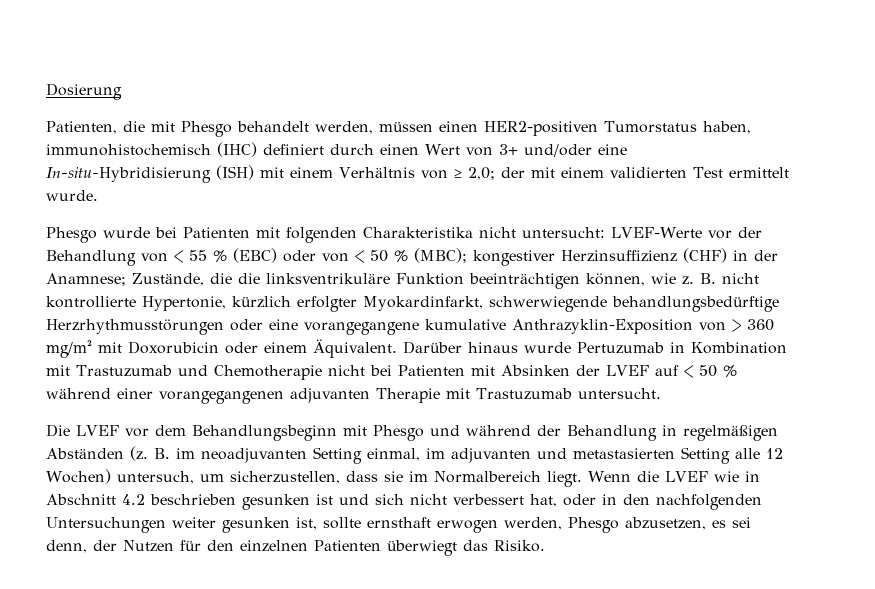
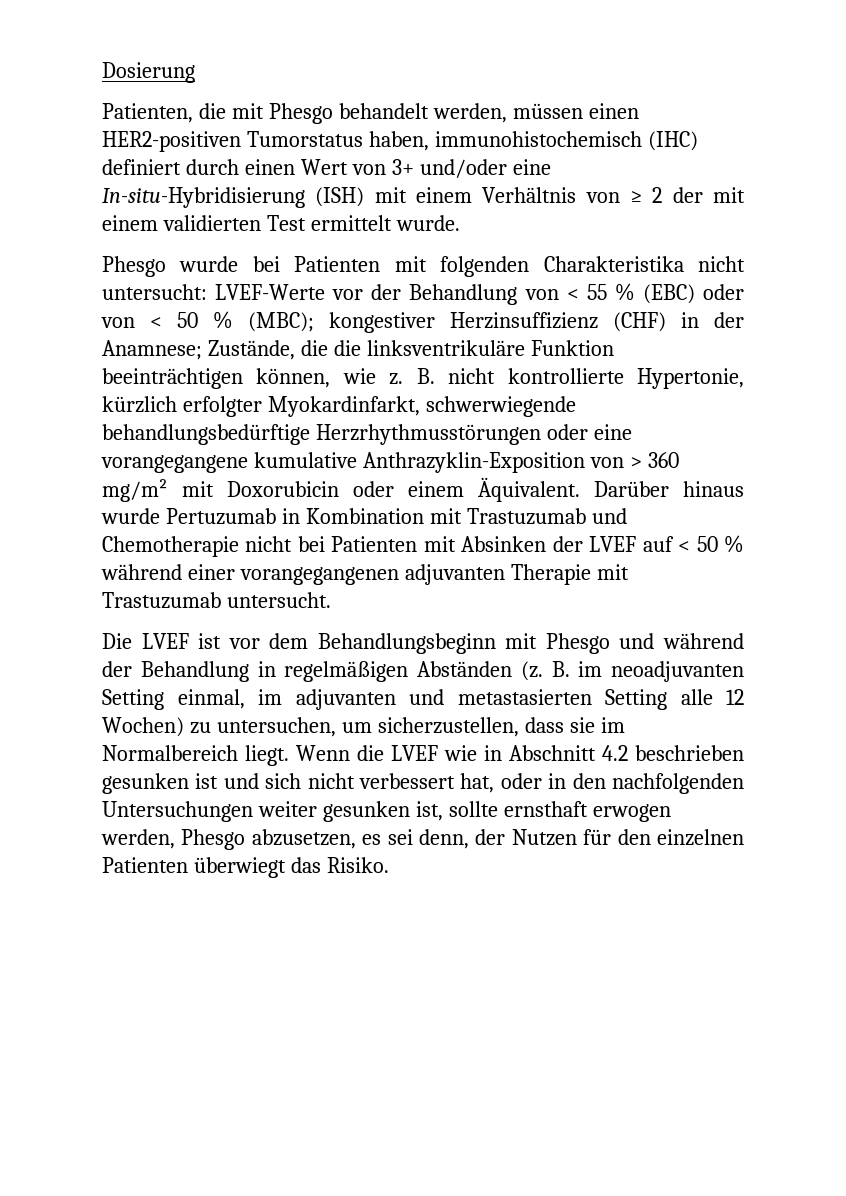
- Patienten, die mit Phesgo behandelt werden, müssen einen HER2-positiven Tumorstatus haben, immunohistochemisch (IHC) definiert durch einen Wert von 3+ und/oder eine In-situ-Hybridisierung (ISH) mit einem Verhältnis von ≥ 2,0; der mit einem validierten Test ermittelt wurde.
+ Patienten, die mit Phesgo behandelt werden, müssen einen HER2-positiven Tumorstatus haben, immunohistochemisch (IHC) definiert durch einen Wert von 3+ und/oder eine In-situ-Hybridisierung (ISH) mit einem Verhältnis von ≥ 2 der mit einem validierten Test ermittelt wurde.
- Die LVEF vor dem Behandlungsbeginn mit Phesgo und während der Behandlung in regelmäßigen Abständen (z.
+ Die LVEF ist vor dem Behandlungsbeginn mit Phesgo und während der Behandlung in regelmäßigen Abständen (z.
- B. im neoadjuvanten Setting einmal, im adjuvanten und metastasierten Setting alle 12 Wochen) untersuch, um sicherzustellen, dass sie im Normalbereich liegt.
+ B. im neoadjuvanten Setting einmal, im adjuvanten und metastasierten Setting alle 12 Wochen) zu untersuchen, um sicherzustellen, dass sie im Normalbereich liegt.

